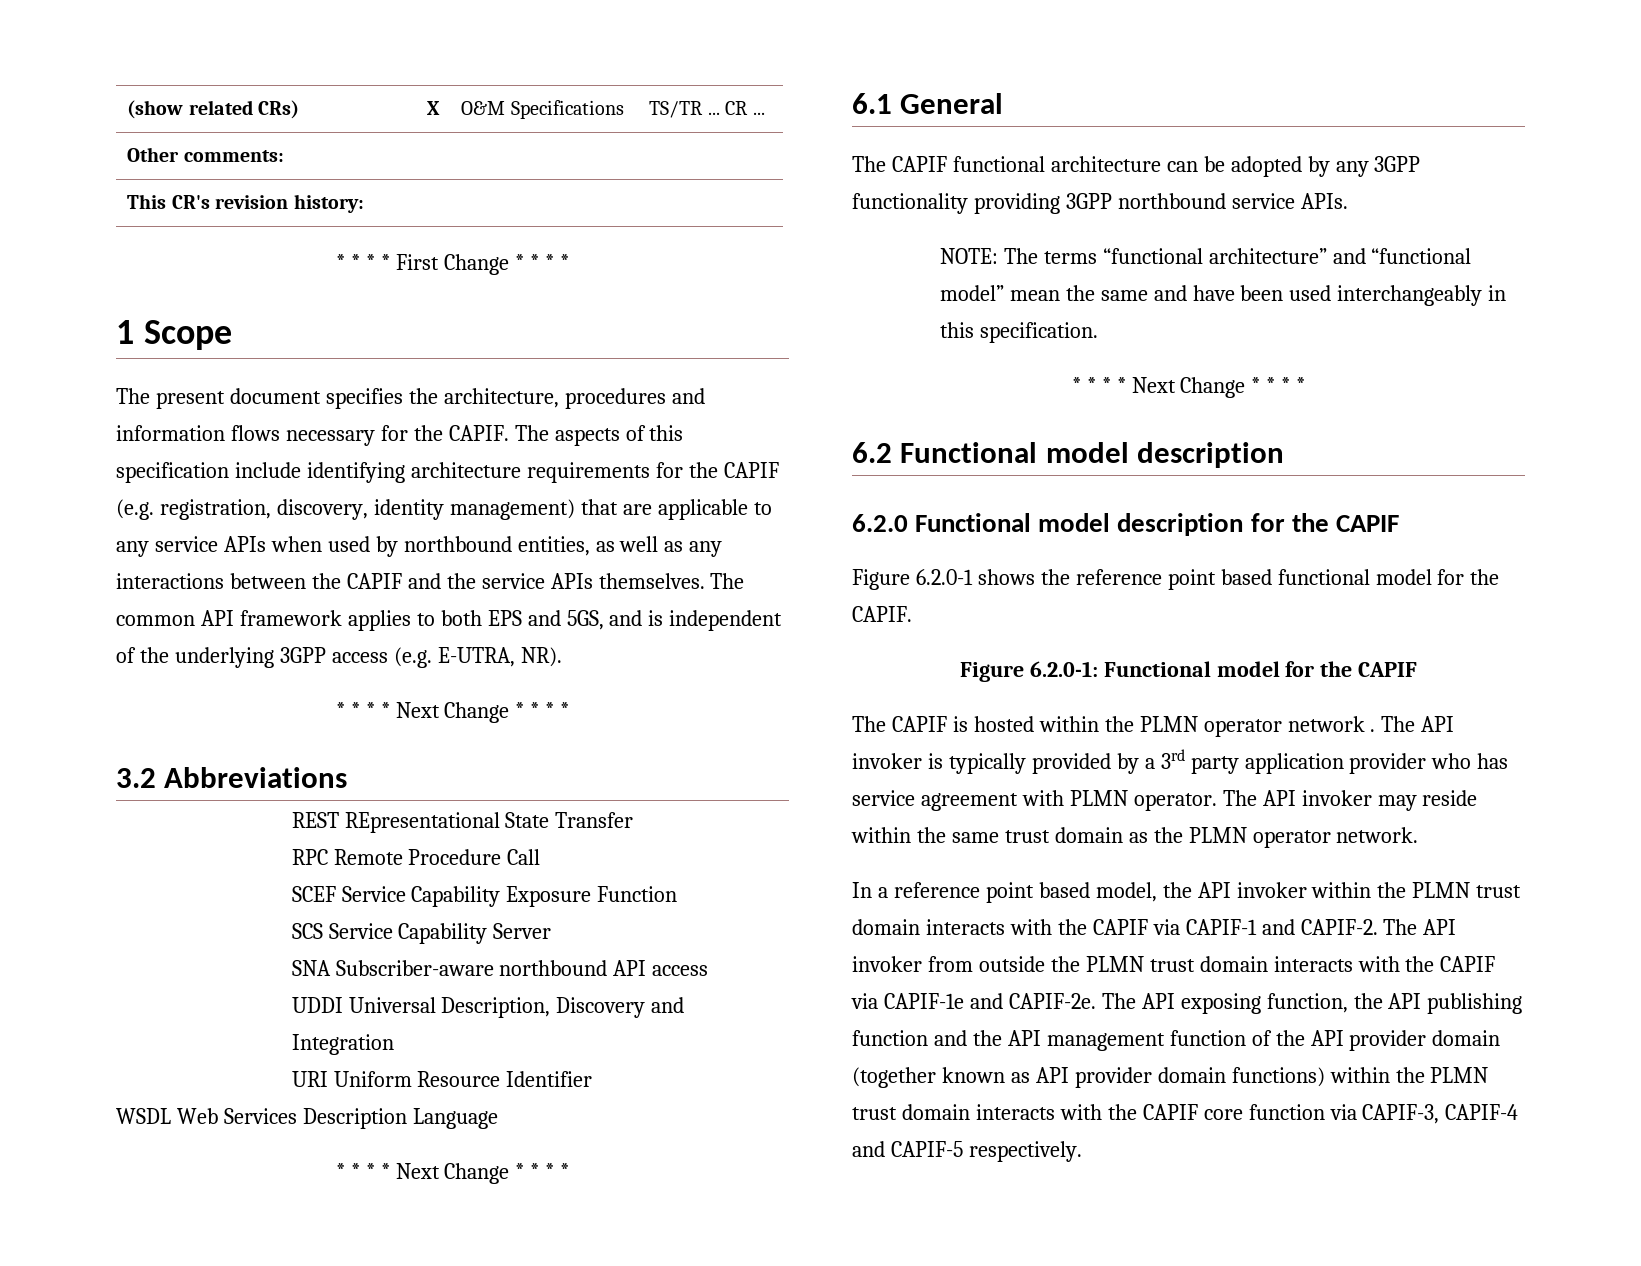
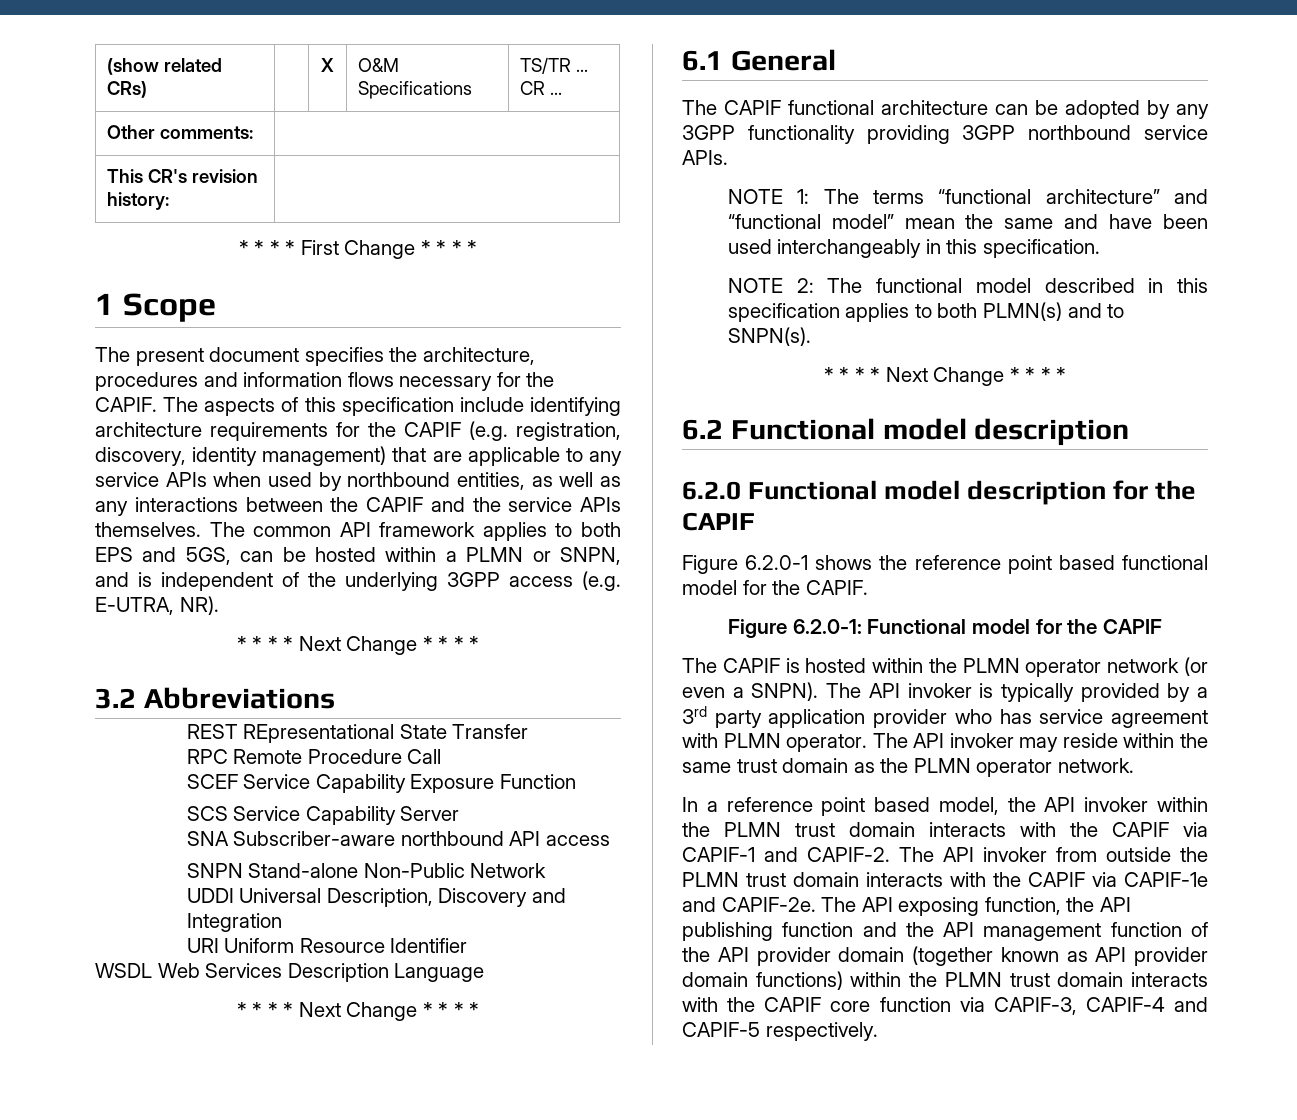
- The common API framework applies to both EPS and 5GS, and is independent of the underlying 3GPP access (e.g. E-UTRA, NR).
+ The common API framework applies to both EPS and 5GS, can be hosted within a PLMN or SNPN, and is independent of the underlying 3GPP access (e.g. E-UTRA, NR).
+ SNPN Stand-alone Non-Public Network
- NOTE: The terms “functional architecture” and “functional model” mean the same and have been used interchangeably in this specification.
+ NOTE 1: The terms “functional architecture” and “functional model” mean the same and have been used interchangeably in this specification.
+ NOTE 2: The functional model described in this specification applies to both PLMN(s) and to SNPN(s).
- The CAPIF is hosted within the PLMN operator network .
+ The CAPIF is hosted within the PLMN operator network (or even a SNPN).

